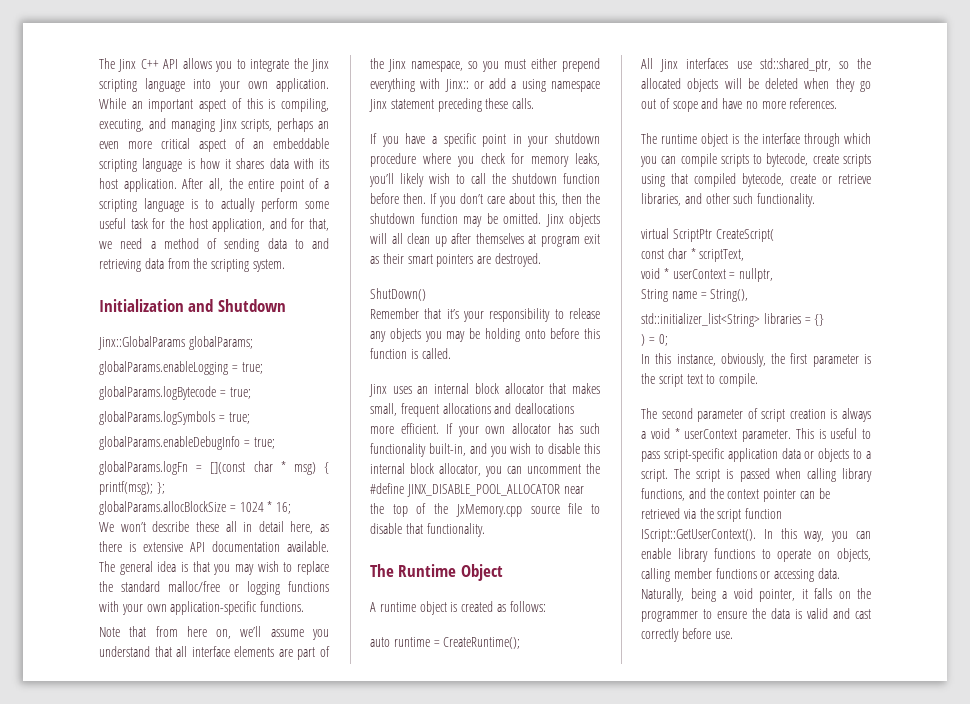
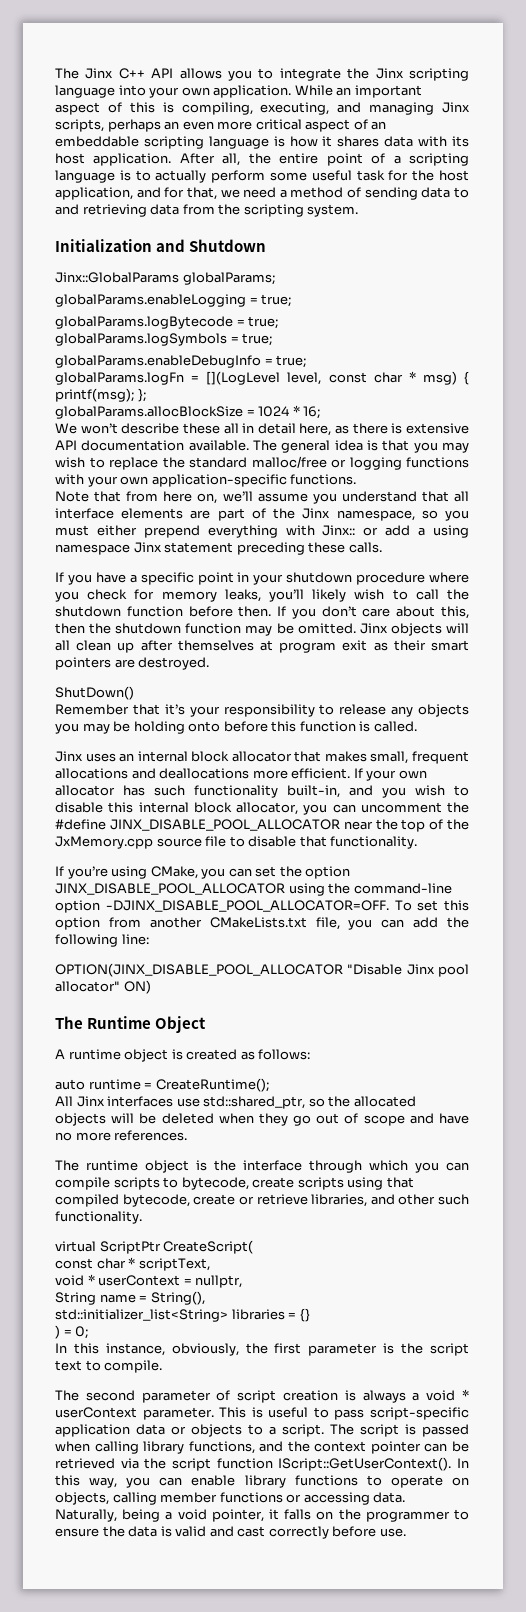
- globalParams.logFn = [](const char * msg) { printf(msg); };
+ globalParams.logFn = [](LogLevel level, const char * msg) { printf(msg); };
+ If you’re using CMake, you can set the option JINX_DISABLE_POOL_ALLOCATOR using the command-line option -DJINX_DISABLE_POOL_ALLOCATOR=OFF. To set this option from another CMakeLists.txt file, you can add the following line:
+ OPTION(JINX_DISABLE_POOL_ALLOCATOR "Disable Jinx pool allocator" ON)

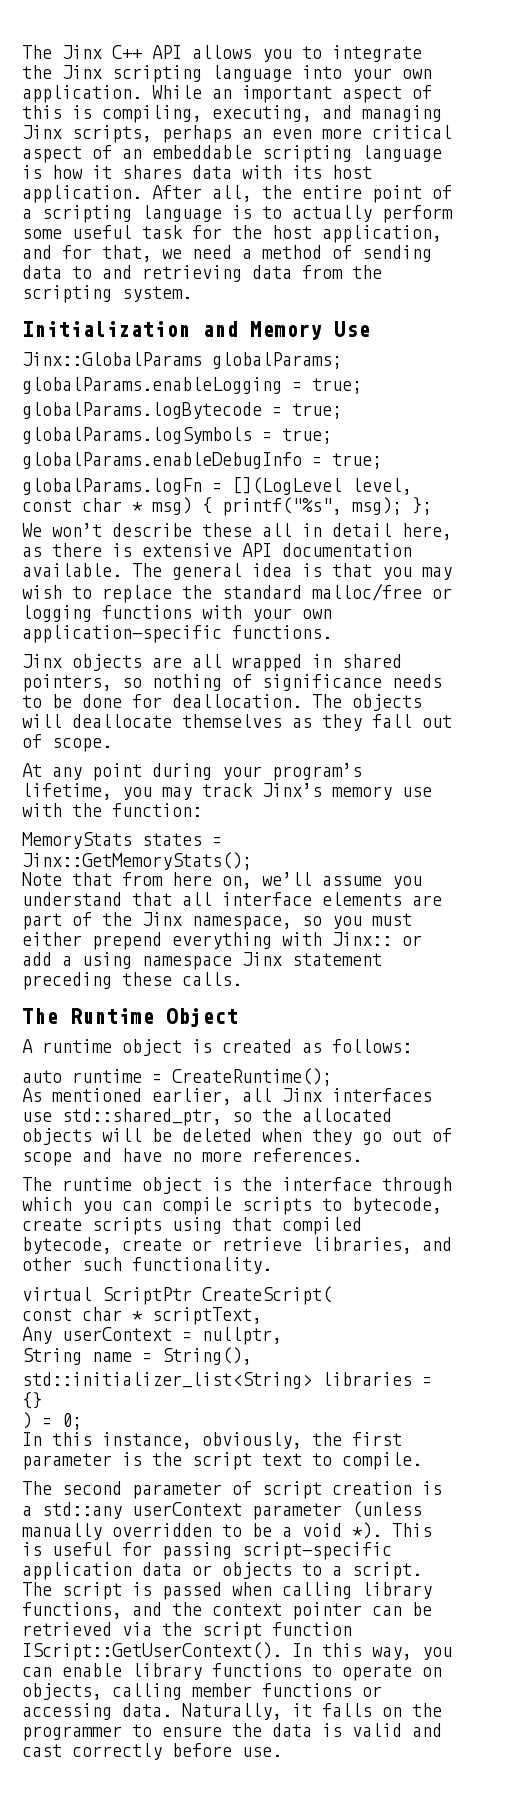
- Initialization and Shutdown
+ Initialization and Memory Use
- globalParams.logFn = [](LogLevel level, const char * msg) { printf(msg); };
+ globalParams.logFn = [](LogLevel level, const char * msg) { printf("%s", msg); };
- globalParams.allocBlockSize = 1024 * 16;
+ Jinx objects are all wrapped in shared pointers, so nothing of significance needs to be done for deallocation. The objects will deallocate themselves as they fall out of scope.
+ At any point during your program’s lifetime, you may track Jinx’s memory use with the function:
+ MemoryStats states = Jinx::GetMemoryStats();
- If you have a specific point in your shutdown procedure where you check for memory leaks, you’ll likely wish to call the shutdown function before then. If you don’t care about this, then the shutdown function may be omitted. Jinx objects will all clean up after themselves at program exit as their smart pointers are destroyed.
- ShutDown()
- Remember that it’s your responsibility to release any objects you may be holding onto before this function is called.
- Jinx uses an internal block allocator that makes small, frequent allocations and deallocations more efficient. If your own allocator has such functionality built-in, and you wish to disable this internal block allocator, you can uncomment the #define JINX_DISABLE_POOL_ALLOCATOR near the top of the JxMemory.cpp source file to disable that functionality.
- If you’re using CMake, you can set the option JINX_DISABLE_POOL_ALLOCATOR using the command-line option -DJINX_DISABLE_POOL_ALLOCATOR=OFF. To set this option from another CMakeLists.txt file, you can add the following line:
- OPTION(JINX_DISABLE_POOL_ALLOCATOR "Disable Jinx pool allocator" ON)
- All Jinx interfaces use std::shared_ptr, so the allocated objects will be deleted when they go out of scope and have no more references.
+ As mentioned earlier, all Jinx interfaces use std::shared_ptr, so the allocated objects will be deleted when they go out of scope and have no more references.
- void * userContext = nullptr,
+ Any userContext = nullptr,
- The second parameter of script creation is always a void * userContext parameter.
+ The second parameter of script creation is a std::any userContext parameter (unless manually overridden to be a void *).
- This is useful to pass script-specific application data or objects to a script.
+ This is useful for passing script-specific application data or objects to a script.
- Naturally, being a void pointer, it falls on the programmer to ensure the data is valid and cast correctly before use.
+ Naturally, it falls on the programmer to ensure the data is valid and cast correctly before use.

